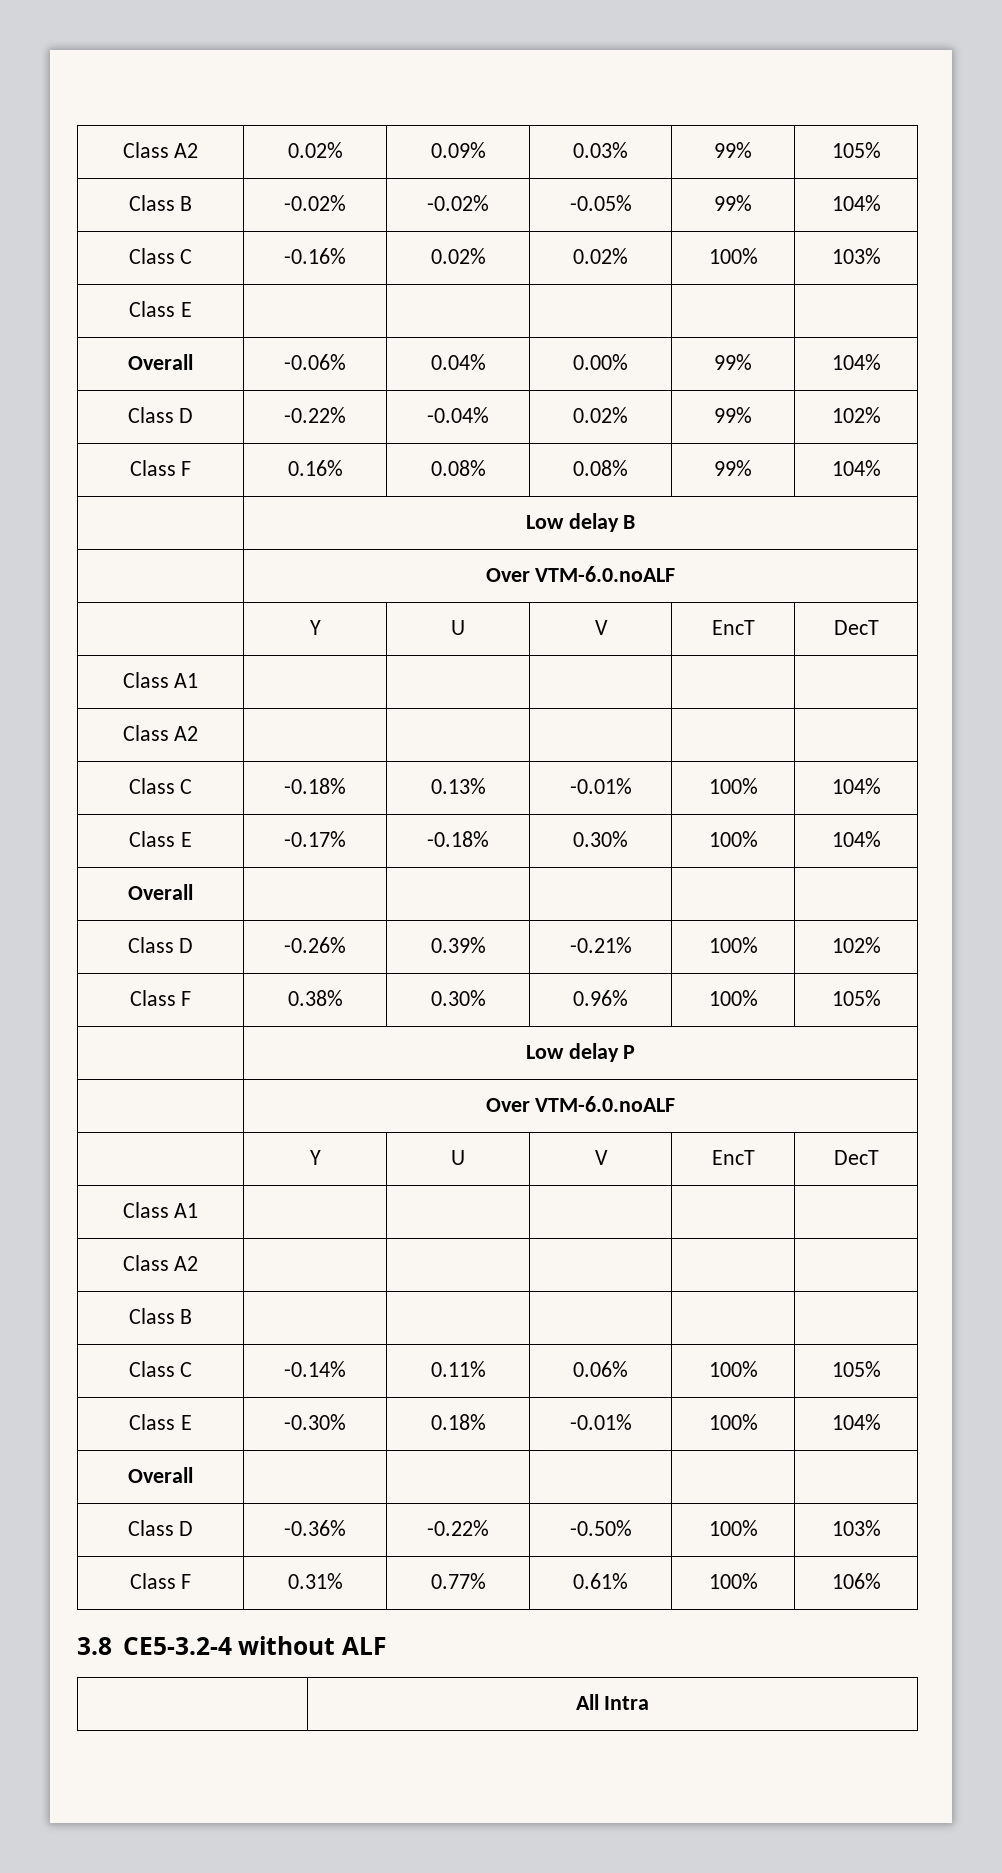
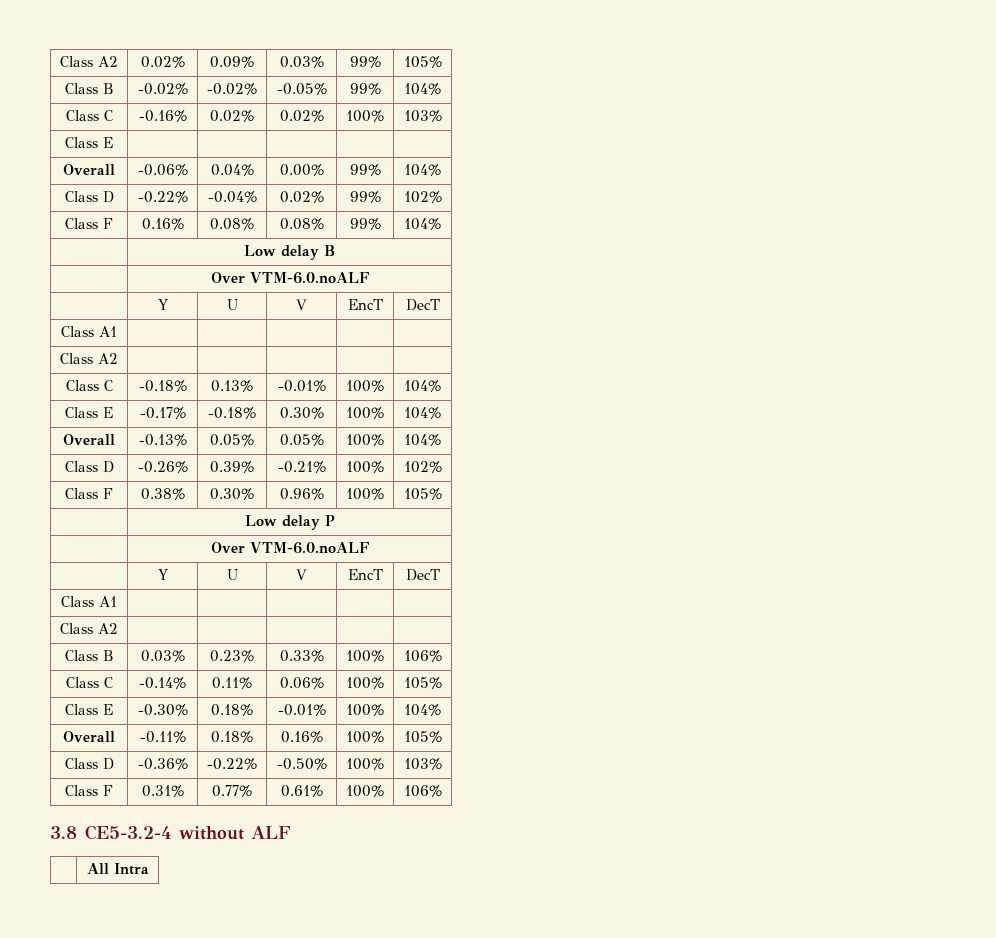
  Class E | -0.17% | -0.18% | 0.30% | 100% | 104%
- Overall | | | | |
+ Overall | -0.13% | 0.05% | 0.05% | 100% | 104%
- Class B | | | | |
+ Class B | 0.03% | 0.23% | 0.33% | 100% | 106%
  Class E | -0.30% | 0.18% | -0.01% | 100% | 104%
- Overall | | | | |
+ Overall | -0.11% | 0.18% | 0.16% | 100% | 105%

